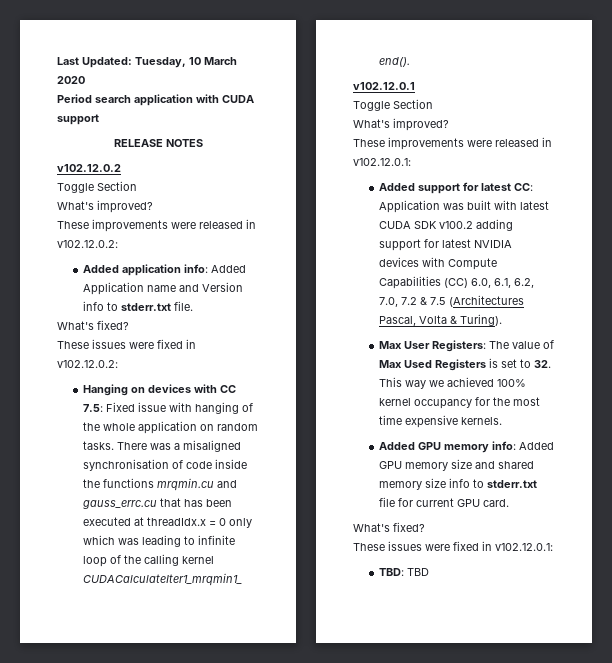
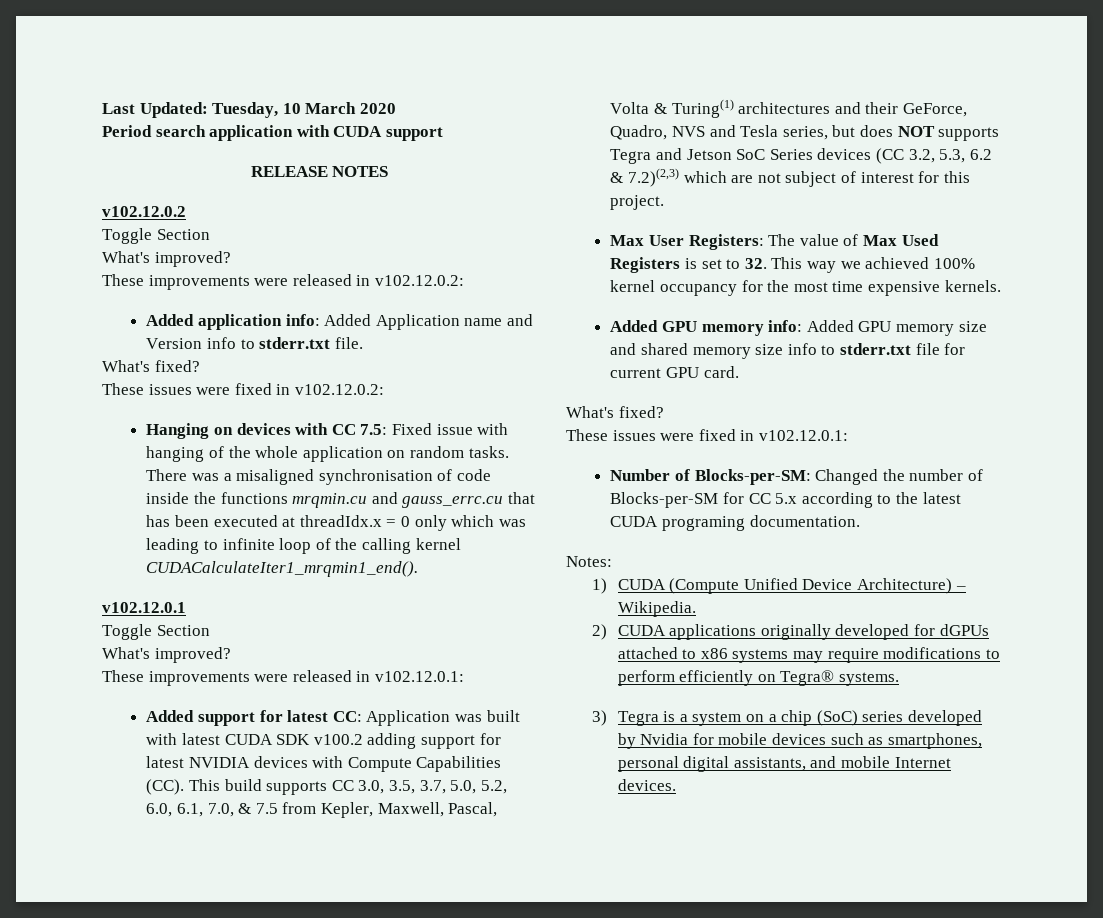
- Added support for latest CC: Application was built with latest CUDA SDK v100.2 adding support for latest NVIDIA devices with Compute Capabilities (CC) 6.0, 6.1, 6.2, 7.0, 7.2 & 7.5 (Architectures Pascal, Volta & Turing).
+ Added support for latest CC: Application was built with latest CUDA SDK v100.2 adding support for latest NVIDIA devices with Compute Capabilities (CC). This build supports CC 3.0, 3.5, 3.7, 5.0, 5.2, 6.0, 6.1, 7.0, & 7.5 from Kepler, Maxwell, Pascal, Volta & Turing(1) architectures and their GeForce, Quadro, NVS and Tesla series, but does NOT supports Tegra and Jetson SoC Series devices (CC 3.2, 5.3, 6.2 & 7.2)(2,3) which are not subject of interest for this project.
- TBD: TBD
+ Number of Blocks-per-SM: Changed the number of Blocks-per-SM for CC 5.x according to the latest CUDA programing documentation.
+ Notes:
+ 1) CUDA (Compute Unified Device Architecture) – Wikipedia.
+ 2) CUDA applications originally developed for dGPUs attached to x86 systems may require modifications to perform efficiently on Tegra® systems.
+ 3) Tegra is a system on a chip (SoC) series developed by Nvidia for mobile devices such as smartphones, personal digital assistants, and mobile Internet devices.

